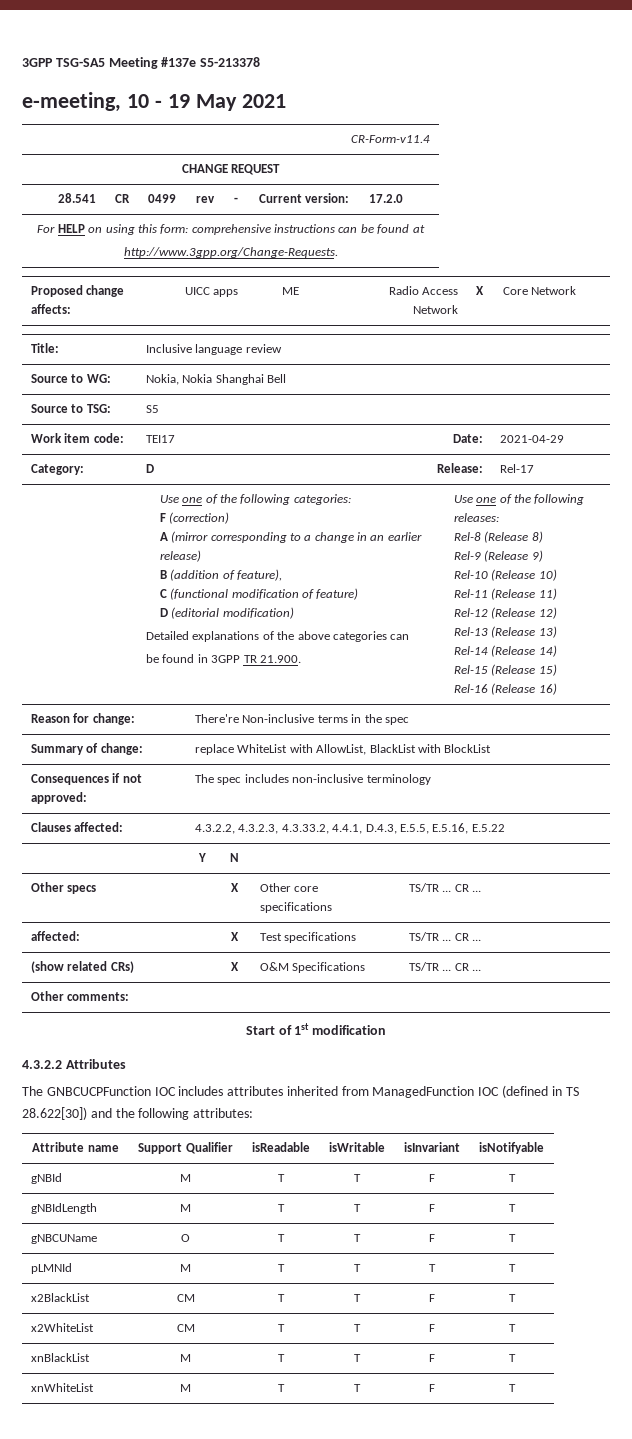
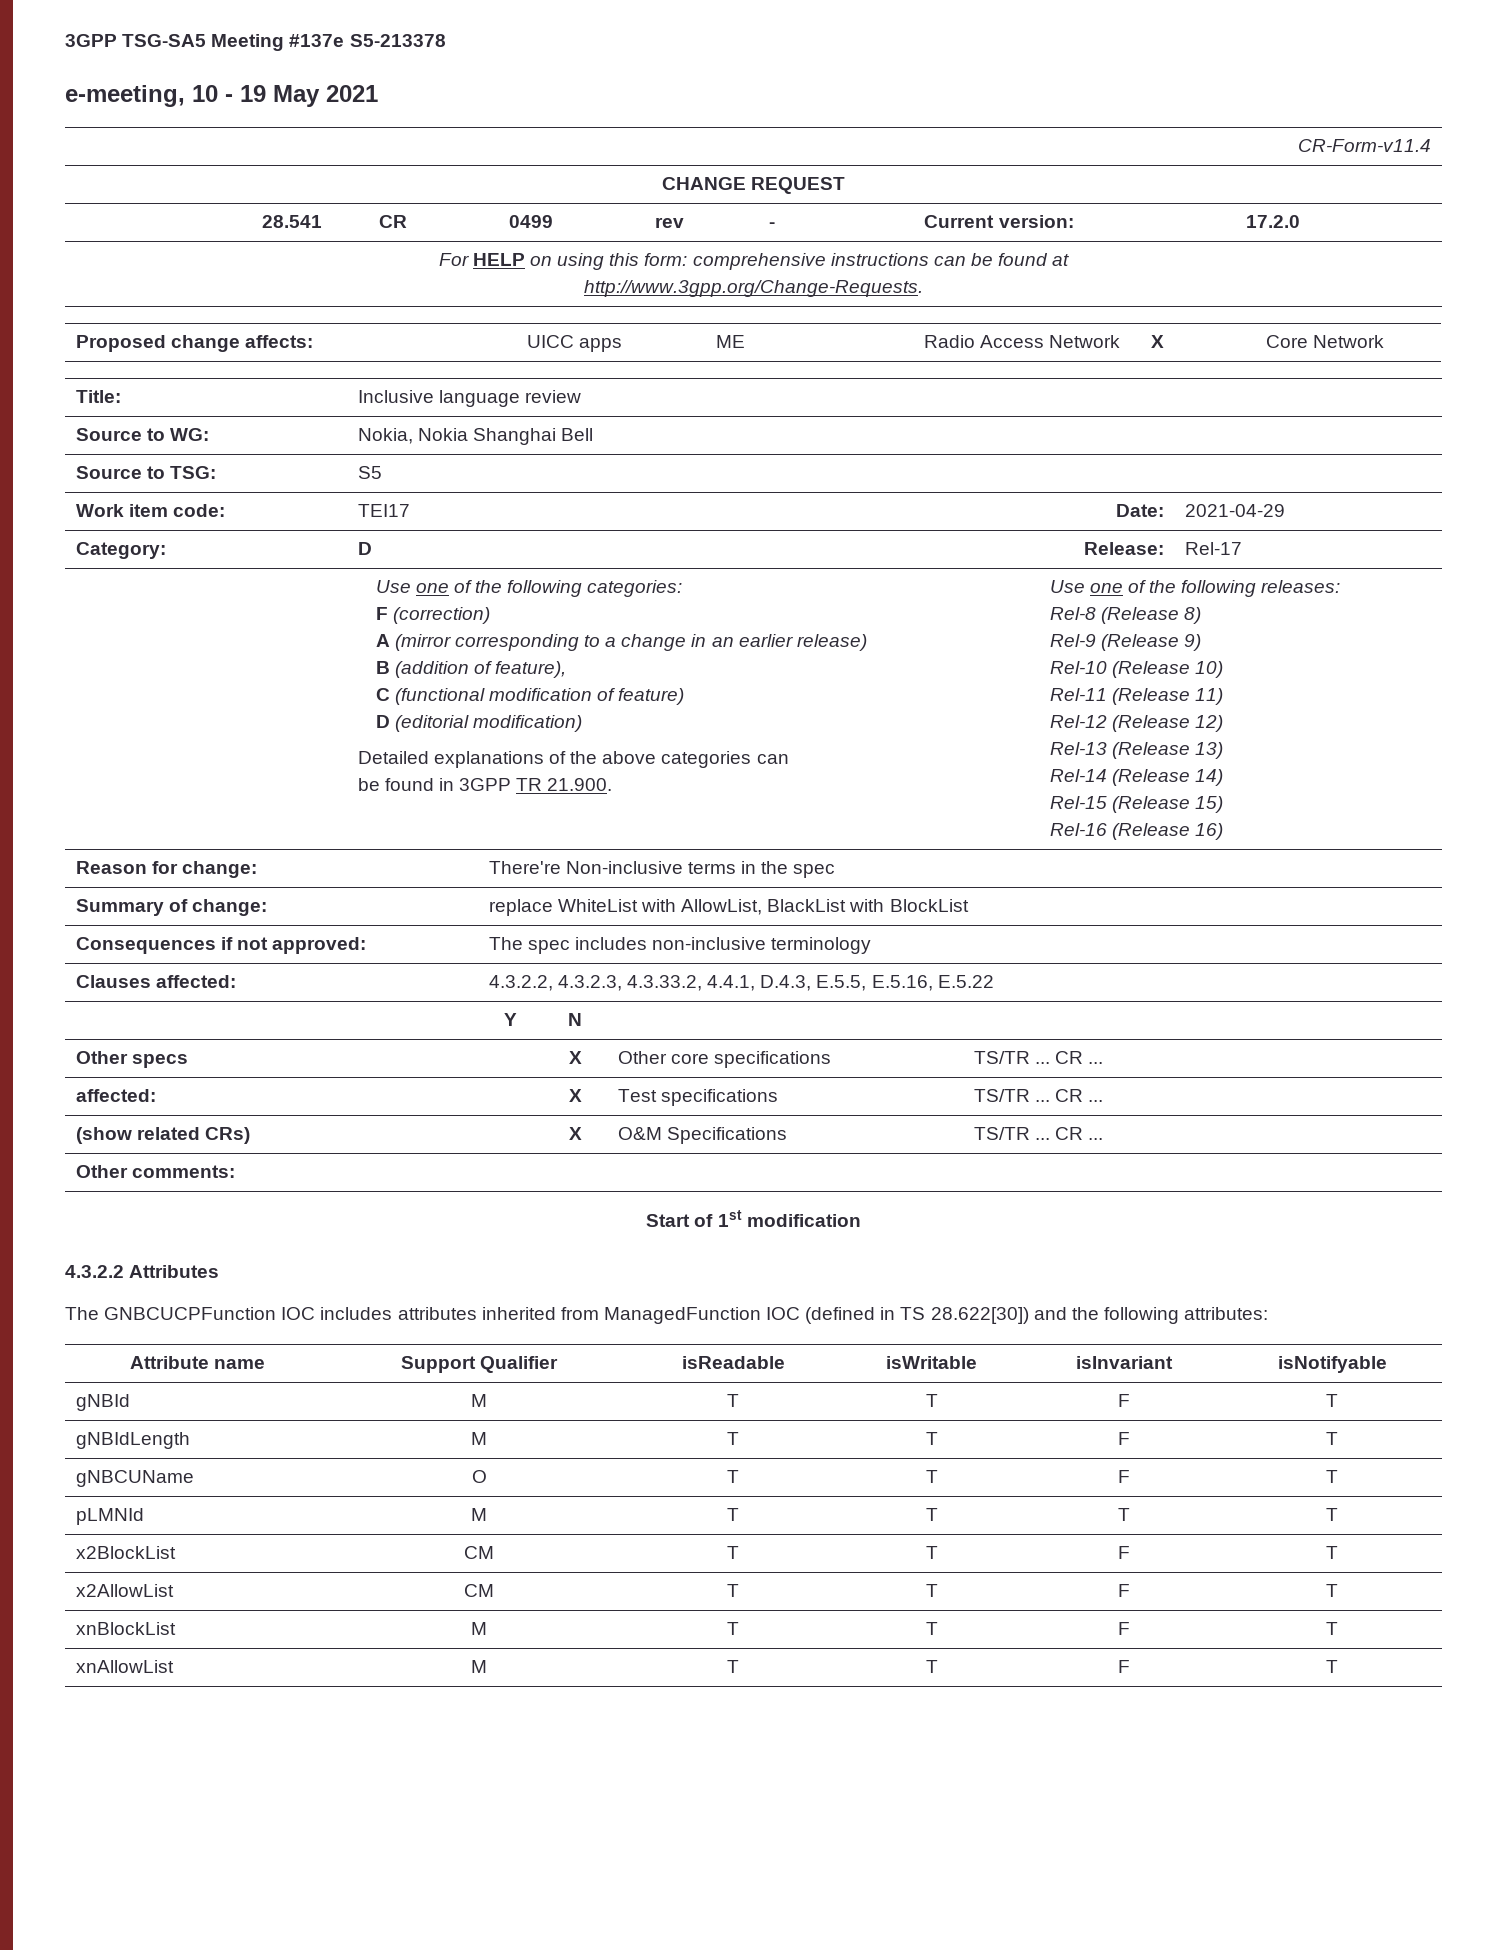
- x2BlackList | CM | T | T | F | T
- x2WhiteList | CM | T | T | F | T
- xnBlackList | M | T | T | F | T
- xnWhiteList | M | T | T | F | T
+ x2BlockList | CM | T | T | F | T
+ x2AllowList | CM | T | T | F | T
+ xnBlockList | M | T | T | F | T
+ xnAllowList | M | T | T | F | T

